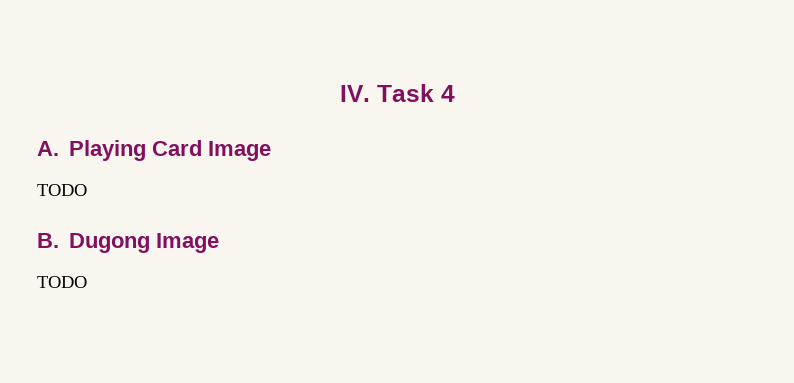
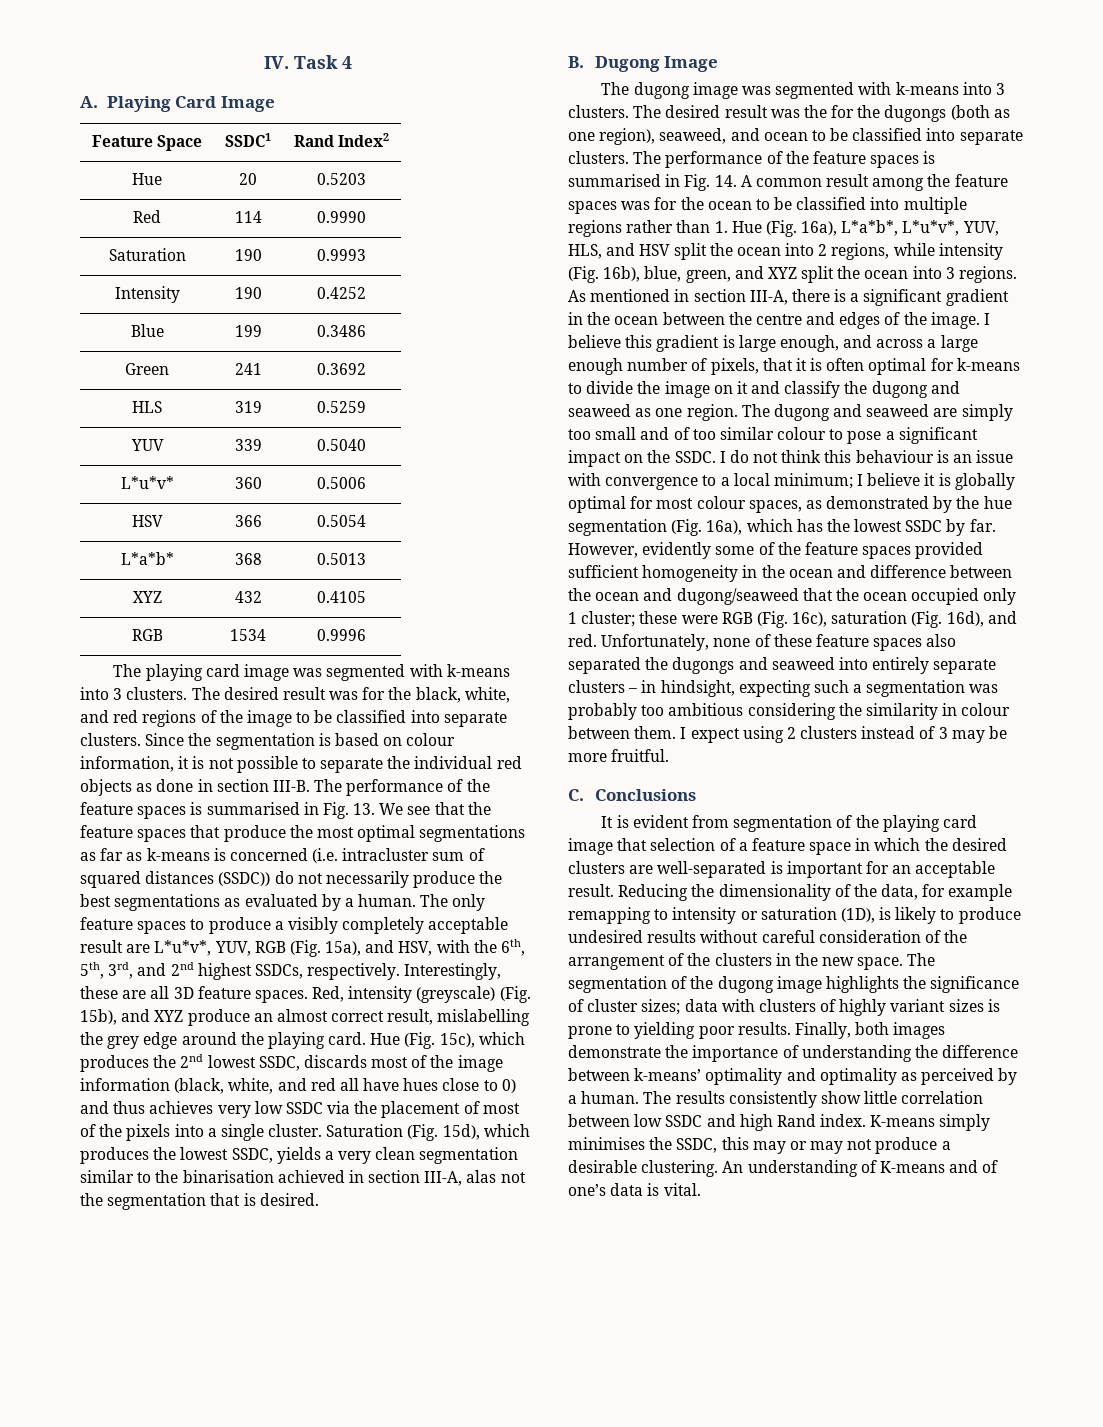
  A. Playing Card Image
- TODO
+ Feature Space | SSDC1 | Rand Index2
+ Hue | 20 | 0.5203
+ Red | 114 | 0.9990
+ Saturation | 190 | 0.9993
+ Intensity | 190 | 0.4252
+ Blue | 199 | 0.3486
+ Green | 241 | 0.3692
+ HLS | 319 | 0.5259
+ YUV | 339 | 0.5040
+ L*u*v* | 360 | 0.5006
+ HSV | 366 | 0.5054
+ L*a*b* | 368 | 0.5013
+ XYZ | 432 | 0.4105
+ RGB | 1534 | 0.9996
+ The playing card image was segmented with k-means into 3 clusters. The desired result was for the black, white, and red regions of the image to be classified into separate clusters. Since the segmentation is based on colour information, it is not possible to separate the individual red objects as done in section III-B. The performance of the feature spaces is summarised in Fig. 13. We see that the feature spaces that produce the most optimal segmentations as far as k-means is concerned (i.e. intracluster sum of squared distances (SSDC)) do not necessarily produce the best segmentations as evaluated by a human. The only feature spaces to produce a visibly completely acceptable result are L*u*v*, YUV, RGB (Fig. 15a), and HSV, with the 6th, 5th, 3rd, and 2nd highest SSDCs, respectively. Interestingly, these are all 3D feature spaces. Red, intensity (greyscale) (Fig. 15b), and XYZ produce an almost correct result, mislabelling the grey edge around the playing card. Hue (Fig. 15c), which produces the 2nd lowest SSDC, discards most of the image information (black, white, and red all have hues close to 0) and thus achieves very low SSDC via the placement of most of the pixels into a single cluster. Saturation (Fig. 15d), which produces the lowest SSDC, yields a very clean segmentation similar to the binarisation achieved in section III-A, alas not the segmentation that is desired.
  B. Dugong Image
- TODO
+ The dugong image was segmented with k-means into 3 clusters. The desired result was the for the dugongs (both as one region), seaweed, and ocean to be classified into separate clusters. The performance of the feature spaces is summarised in Fig. 14. A common result among the feature spaces was for the ocean to be classified into multiple regions rather than 1. Hue (Fig. 16a), L*a*b*, L*u*v*, YUV, HLS, and HSV split the ocean into 2 regions, while intensity (Fig. 16b), blue, green, and XYZ split the ocean into 3 regions. As mentioned in section III-A, there is a significant gradient in the ocean between the centre and edges of the image. I believe this gradient is large enough, and across a large enough number of pixels, that it is often optimal for k-means to divide the image on it and classify the dugong and seaweed as one region. The dugong and seaweed are simply too small and of too similar colour to pose a significant impact on the SSDC. I do not think this behaviour is an issue with convergence to a local minimum; I believe it is globally optimal for most colour spaces, as demonstrated by the hue segmentation (Fig. 16a), which has the lowest SSDC by far. However, evidently some of the feature spaces provided sufficient homogeneity in the ocean and difference between the ocean and dugong/seaweed that the ocean occupied only 1 cluster; these were RGB (Fig. 16c), saturation (Fig. 16d), and red. Unfortunately, none of these feature spaces also separated the dugongs and seaweed into entirely separate clusters – in hindsight, expecting such a segmentation was probably too ambitious considering the similarity in colour between them. I expect using 2 clusters instead of 3 may be more fruitful.
+ C. Conclusions
+ It is evident from segmentation of the playing card image that selection of a feature space in which the desired clusters are well-separated is important for an acceptable result. Reducing the dimensionality of the data, for example remapping to intensity or saturation (1D), is likely to produce undesired results without careful consideration of the arrangement of the clusters in the new space. The segmentation of the dugong image highlights the significance of cluster sizes; data with clusters of highly variant sizes is prone to yielding poor results. Finally, both images demonstrate the importance of understanding the difference between k-means’ optimality and optimality as perceived by a human. The results consistently show little correlation between low SSDC and high Rand index. K-means simply minimises the SSDC, this may or may not produce a desirable clustering. An understanding of K-means and of one’s data is vital.

